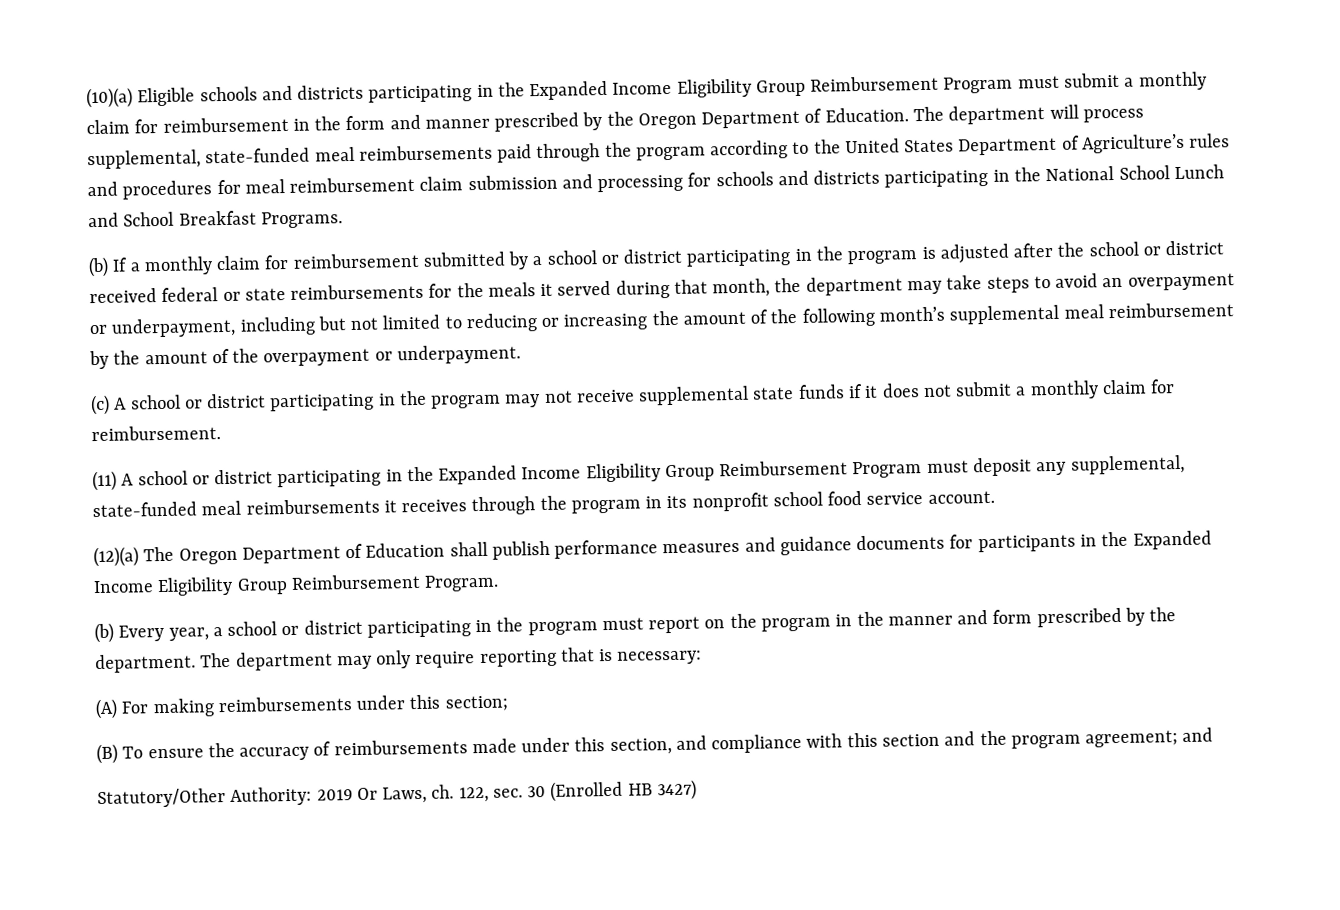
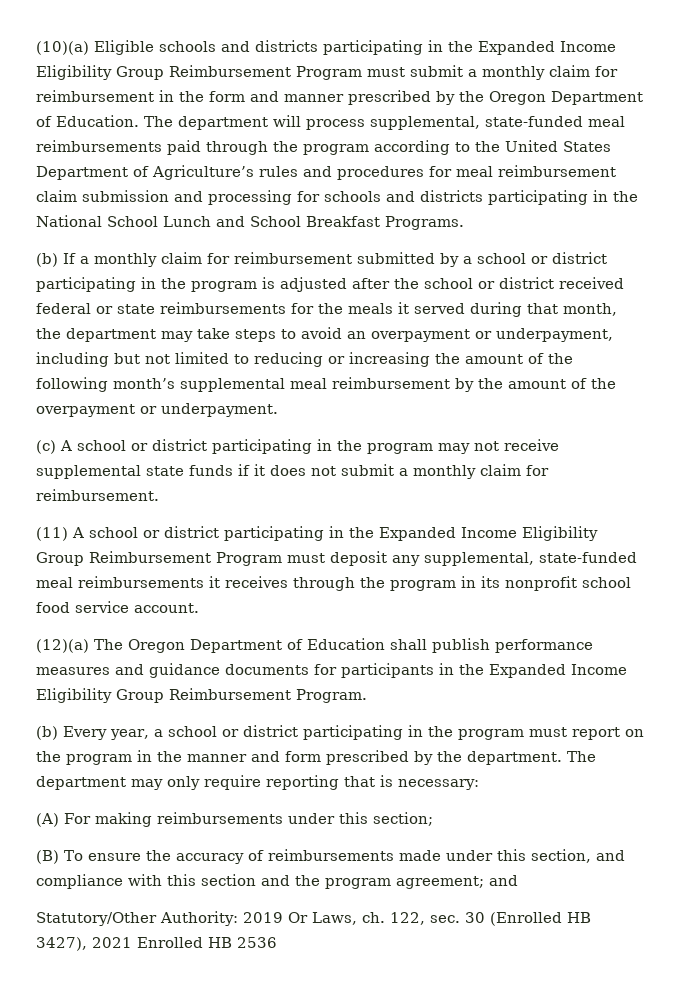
- Statutory/Other Authority: 2019 Or Laws, ch. 122, sec. 30 (Enrolled HB 3427)
+ Statutory/Other Authority: 2019 Or Laws, ch. 122, sec. 30 (Enrolled HB 3427), 2021 Enrolled HB 2536

